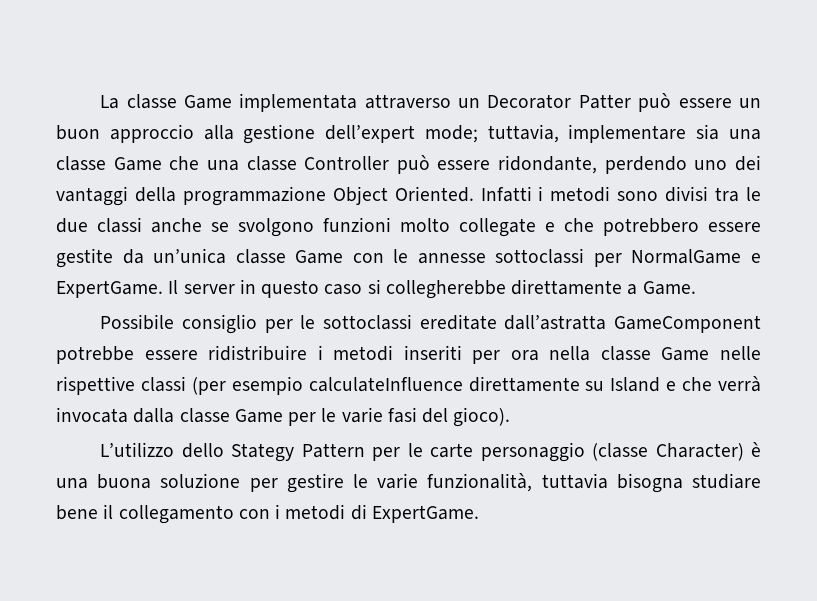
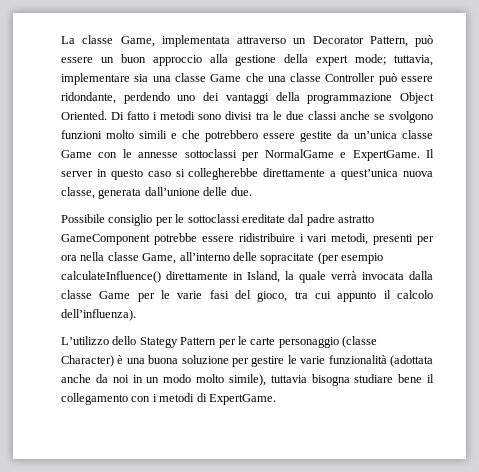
- La classe Game implementata attraverso un Decorator Patter può essere un buon approccio alla gestione dell’expert mode; tuttavia, implementare sia una classe Game che una classe Controller può essere ridondante, perdendo uno dei vantaggi della programmazione Object Oriented.
+ La classe Game, implementata attraverso un Decorator Pattern, può essere un buon approccio alla gestione della expert mode; tuttavia, implementare sia una classe Game che una classe Controller può essere ridondante, perdendo uno dei vantaggi della programmazione Object Oriented.
- Infatti i metodi sono divisi tra le due classi anche se svolgono funzioni molto collegate e che potrebbero essere gestite da un’unica classe Game con le annesse sottoclassi per NormalGame e ExpertGame.
+ Di fatto i metodi sono divisi tra le due classi anche se svolgono funzioni molto simili e che potrebbero essere gestite da un’unica classe Game con le annesse sottoclassi per NormalGame e ExpertGame.
- Il server in questo caso si collegherebbe direttamente a Game.
+ Il server in questo caso si collegherebbe direttamente a quest’unica nuova classe, generata dall’unione delle due.
- Possibile consiglio per le sottoclassi ereditate dall’astratta GameComponent potrebbe essere ridistribuire i metodi inseriti per ora nella classe Game nelle rispettive classi (per esempio calculateInfluence direttamente su Island e che verrà invocata dalla classe Game per le varie fasi del gioco).
+ Possibile consiglio per le sottoclassi ereditate dal padre astratto GameComponent potrebbe essere ridistribuire i vari metodi, presenti per ora nella classe Game, all’interno delle sopracitate (per esempio calculateInfluence() direttamente in Island, la quale verrà invocata dalla classe Game per le varie fasi del gioco, tra cui appunto il calcolo dell’influenza).
- L’utilizzo dello Stategy Pattern per le carte personaggio (classe Character) è una buona soluzione per gestire le varie funzionalità, tuttavia bisogna studiare bene il collegamento con i metodi di ExpertGame.
+ L’utilizzo dello Stategy Pattern per le carte personaggio (classe Character) è una buona soluzione per gestire le varie funzionalità (adottata anche da noi in un modo molto simile), tuttavia bisogna studiare bene il collegamento con i metodi di ExpertGame.

